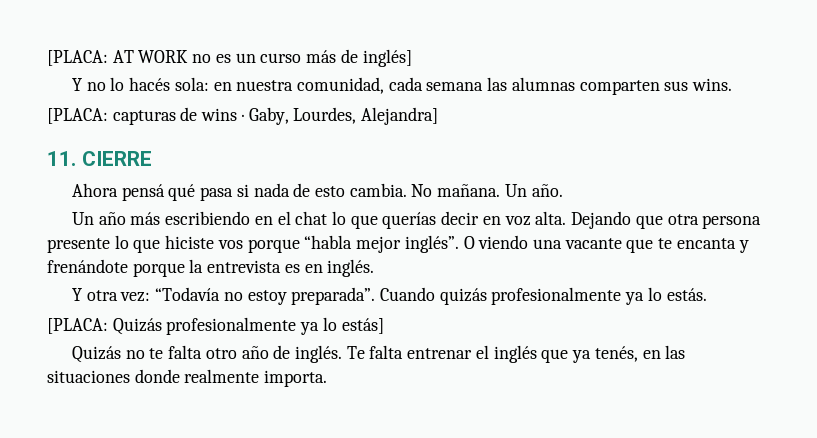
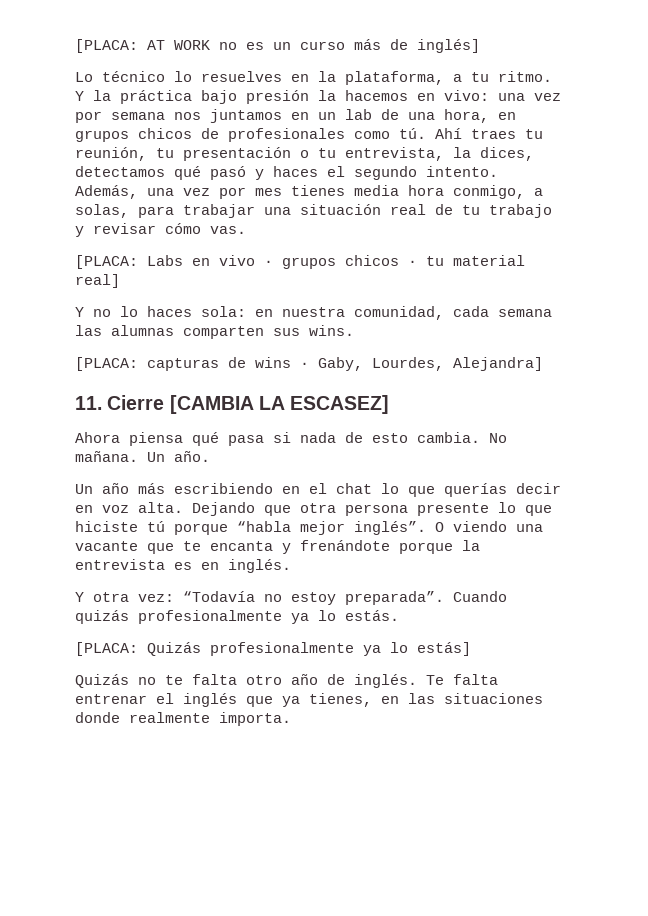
+ Lo técnico lo resuelves en la plataforma, a tu ritmo. Y la práctica bajo presión la hacemos en vivo: una vez por semana nos juntamos en un lab de una hora, en grupos chicos de profesionales como tú. Ahí traes tu reunión, tu presentación o tu entrevista, la dices, detectamos qué pasó y haces el segundo intento. Además, una vez por mes tienes media hora conmigo, a solas, para trabajar una situación real de tu trabajo y revisar cómo vas.
+ [PLACA: Labs en vivo · grupos chicos · tu material real]
- Y no lo hacés sola: en nuestra comunidad, cada semana las alumnas comparten sus wins.
+ Y no lo haces sola: en nuestra comunidad, cada semana las alumnas comparten sus wins.
- 11. CIERRE
+ 11. Cierre [CAMBIA LA ESCASEZ]
- Ahora pensá qué pasa si nada de esto cambia.
+ Ahora piensa qué pasa si nada de esto cambia.
- Dejando que otra persona presente lo que hiciste vos porque “habla mejor inglés”.
+ Dejando que otra persona presente lo que hiciste tú porque “habla mejor inglés”.
- Te falta entrenar el inglés que ya tenés, en las situaciones donde realmente importa.
+ Te falta entrenar el inglés que ya tienes, en las situaciones donde realmente importa.

